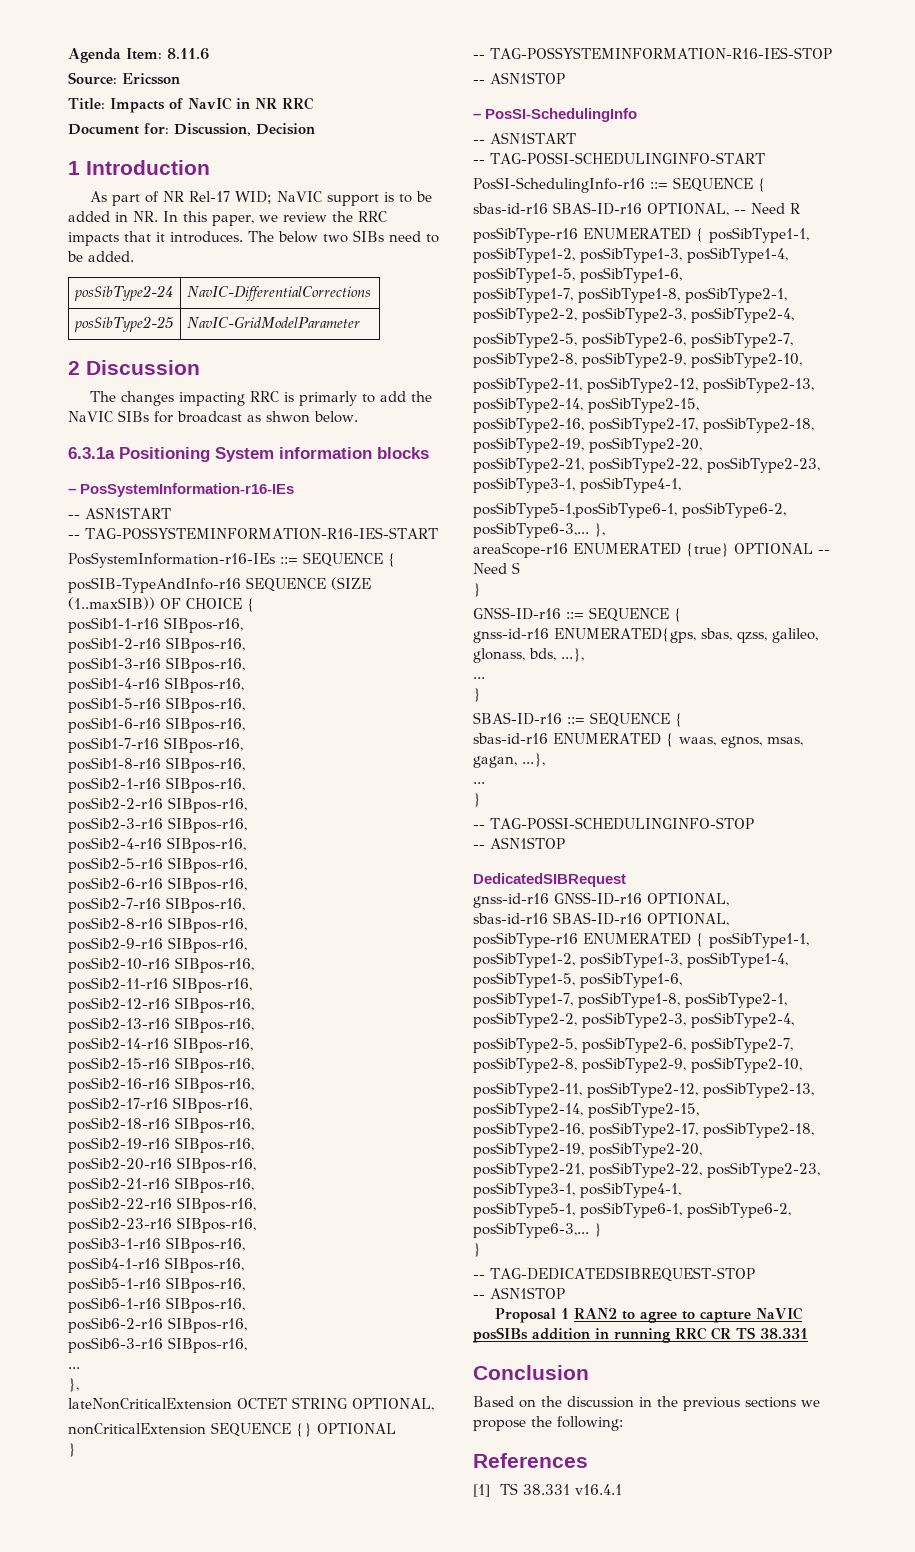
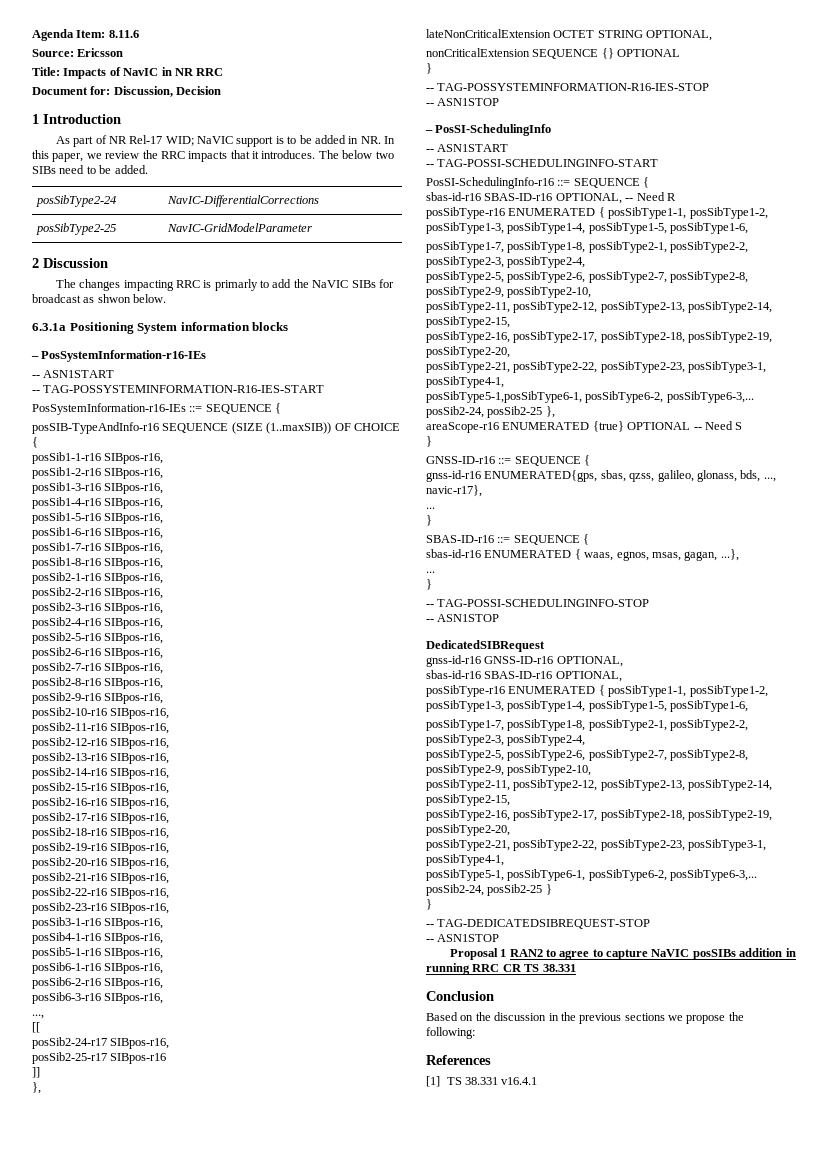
  posSib6-3-r16 SIBpos-r16,
- ...
+ ...,
+ [[
+ posSib2-24-r17 SIBpos-r16,
+ posSib2-25-r17 SIBpos-r16
+ ]]
- posSibType5-1,posSibType6-1, posSibType6-2, posSibType6-3,... },
+ posSibType5-1,posSibType6-1, posSibType6-2, posSibType6-3,... posSib2-24, posSib2-25 },
- gnss-id-r16 ENUMERATED{gps, sbas, qzss, galileo, glonass, bds, ...},
+ gnss-id-r16 ENUMERATED{gps, sbas, qzss, galileo, glonass, bds, ..., navic-r17},
- posSibType5-1, posSibType6-1, posSibType6-2, posSibType6-3,... }
+ posSibType5-1, posSibType6-1, posSibType6-2, posSibType6-3,... posSib2-24, posSib2-25 }

